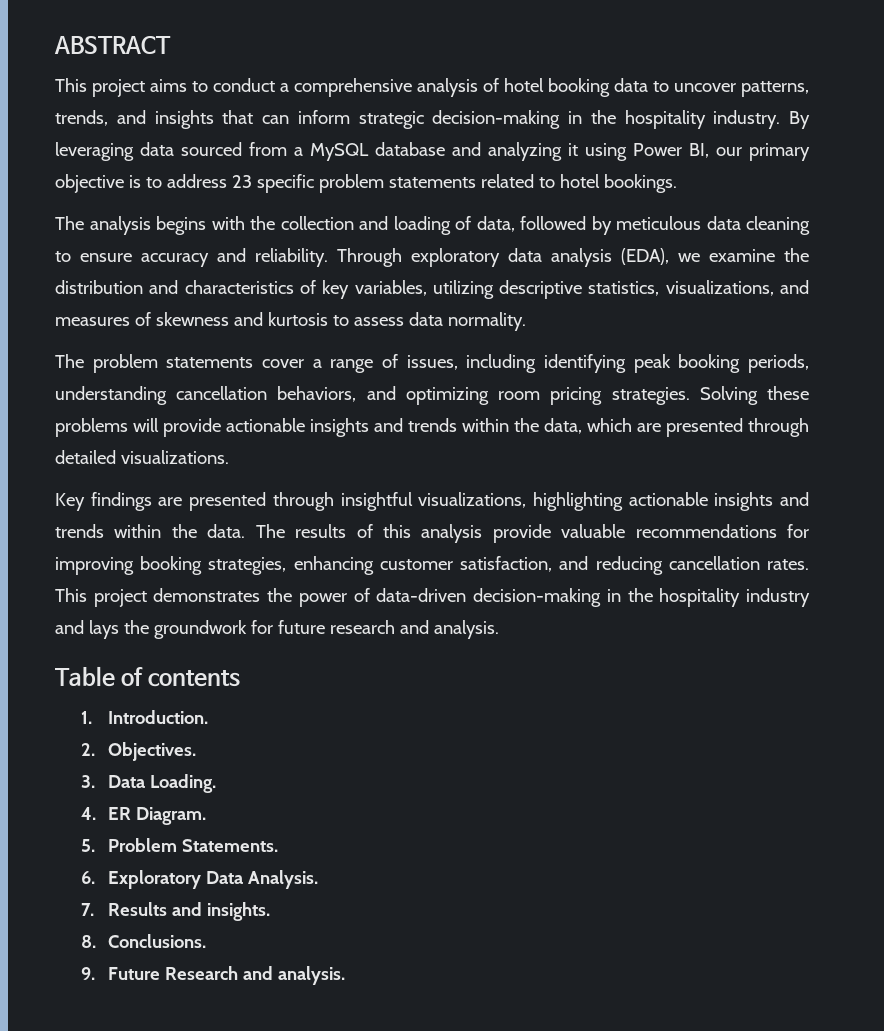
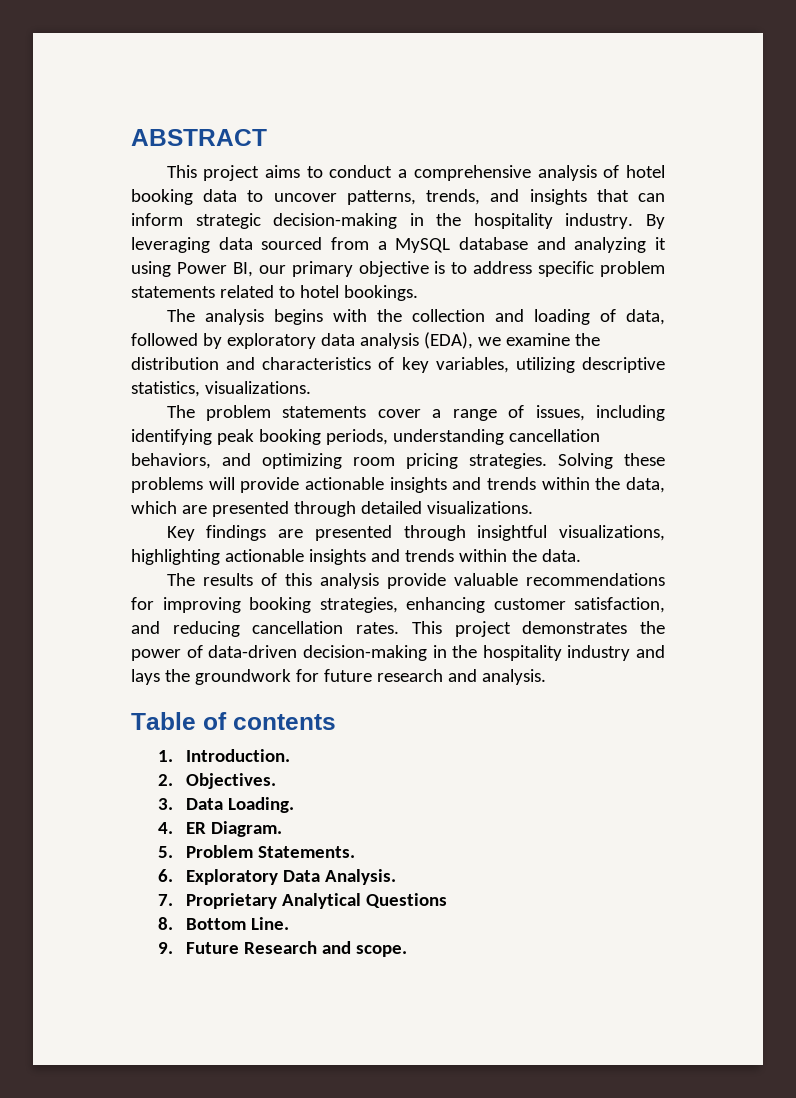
- By leveraging data sourced from a MySQL database and analyzing it using Power BI, our primary objective is to address 23 specific problem statements related to hotel bookings.
+ By leveraging data sourced from a MySQL database and analyzing it using Power BI, our primary objective is to address specific problem statements related to hotel bookings.
- The analysis begins with the collection and loading of data, followed by meticulous data cleaning to ensure accuracy and reliability. Through exploratory data analysis (EDA), we examine the distribution and characteristics of key variables, utilizing descriptive statistics, visualizations, and measures of skewness and kurtosis to assess data normality.
+ The analysis begins with the collection and loading of data, followed by exploratory data analysis (EDA), we examine the distribution and characteristics of key variables, utilizing descriptive statistics, visualizations.
- Key findings are presented through insightful visualizations, highlighting actionable insights and trends within the data. The results of this analysis provide valuable recommendations for improving booking strategies, enhancing customer satisfaction, and reducing cancellation rates.
+ Key findings are presented through insightful visualizations, highlighting actionable insights and trends within the data.
+ The results of this analysis provide valuable recommendations for improving booking strategies, enhancing customer satisfaction, and reducing cancellation rates.
- 7. Results and insights.
+ 7. Proprietary Analytical Questions
- 8. Conclusions.
+ 8. Bottom Line.
- 9. Future Research and analysis.
+ 9. Future Research and scope.

